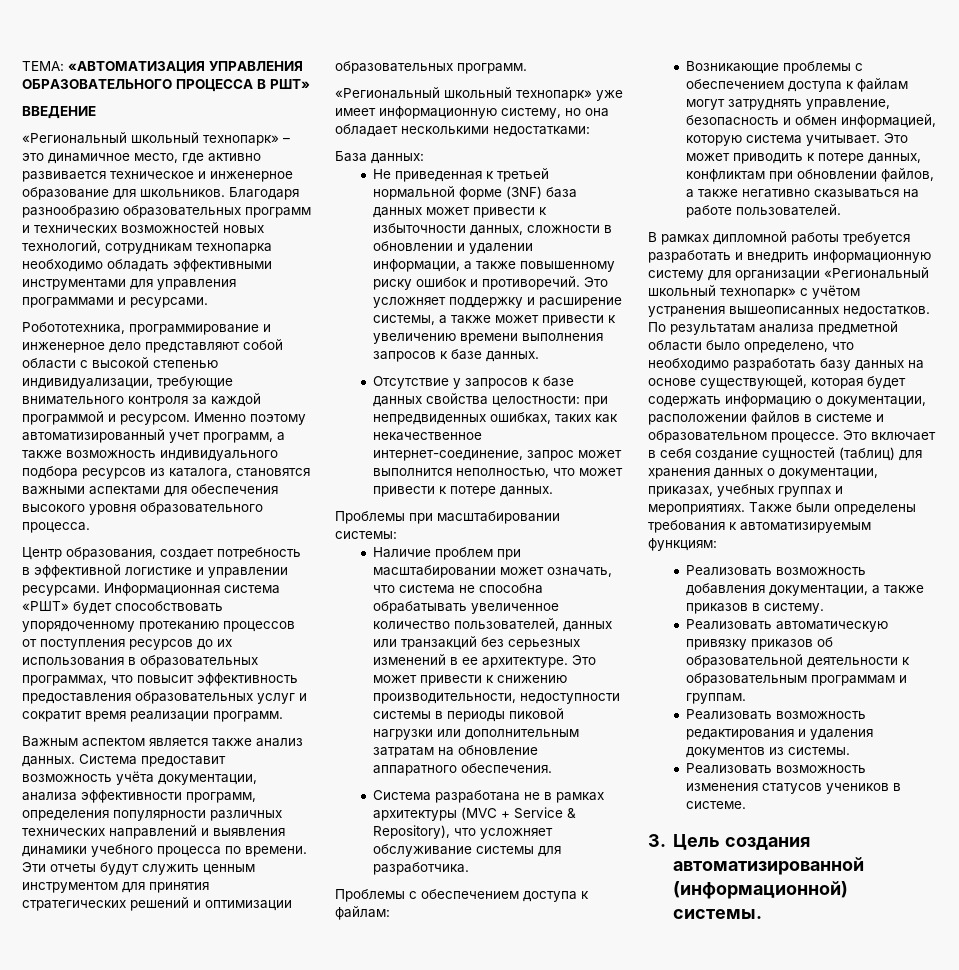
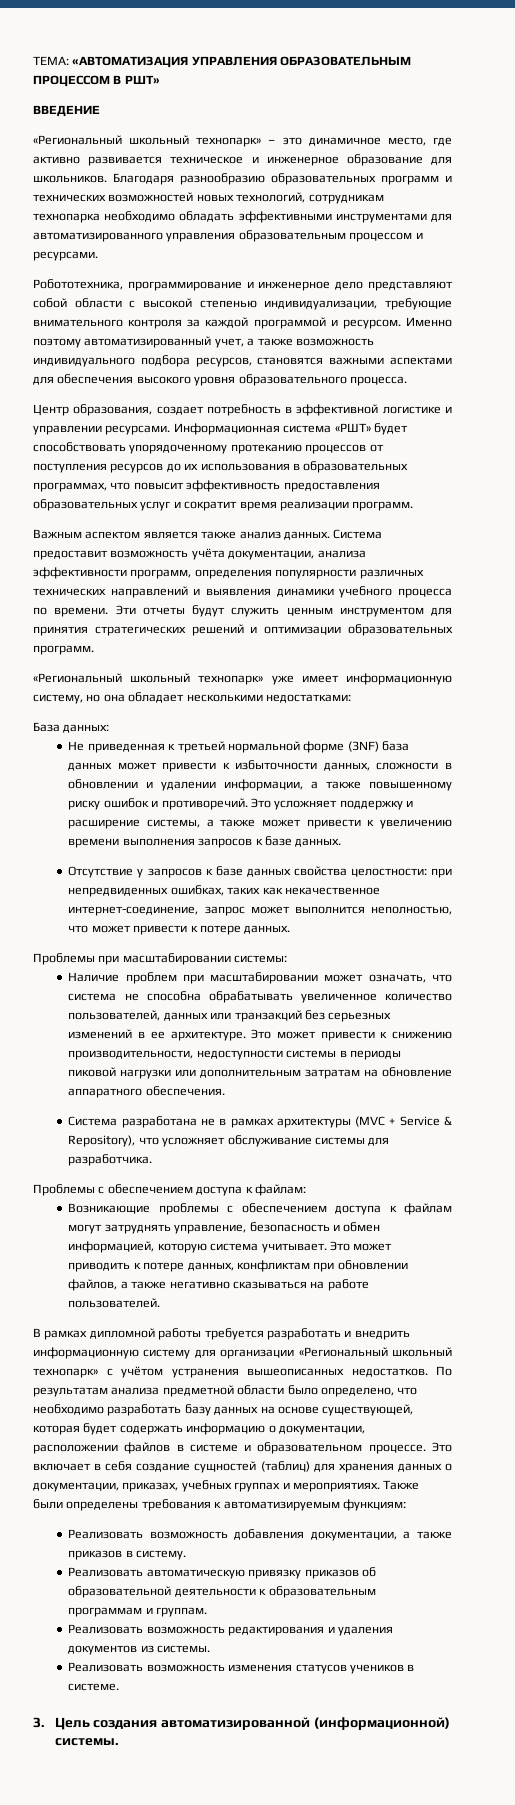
- ТЕМА: «АВТОМАТИЗАЦИЯ УПРАВЛЕНИЯ ОБРАЗОВАТЕЛЬНОГО ПРОЦЕССА В РШТ»
+ ТЕМА: «АВТОМАТИЗАЦИЯ УПРАВЛЕНИЯ ОБРАЗОВАТЕЛЬНЫМ ПРОЦЕССОМ В РШТ»
- Благодаря разнообразию образовательных программ и технических возможностей новых технологий, сотрудникам технопарка необходимо обладать эффективными инструментами для управления программами и ресурсами.
+ Благодаря разнообразию образовательных программ и технических возможностей новых технологий, сотрудникам технопарка необходимо обладать эффективными инструментами для автоматизированного управления образовательным процессом и ресурсами.
- Именно поэтому автоматизированный учет программ, а также возможность индивидуального подбора ресурсов из каталога, становятся важными аспектами для обеспечения высокого уровня образовательного процесса.
+ Именно поэтому автоматизированный учет, а также возможность индивидуального подбора ресурсов, становятся важными аспектами для обеспечения высокого уровня образовательного процесса.

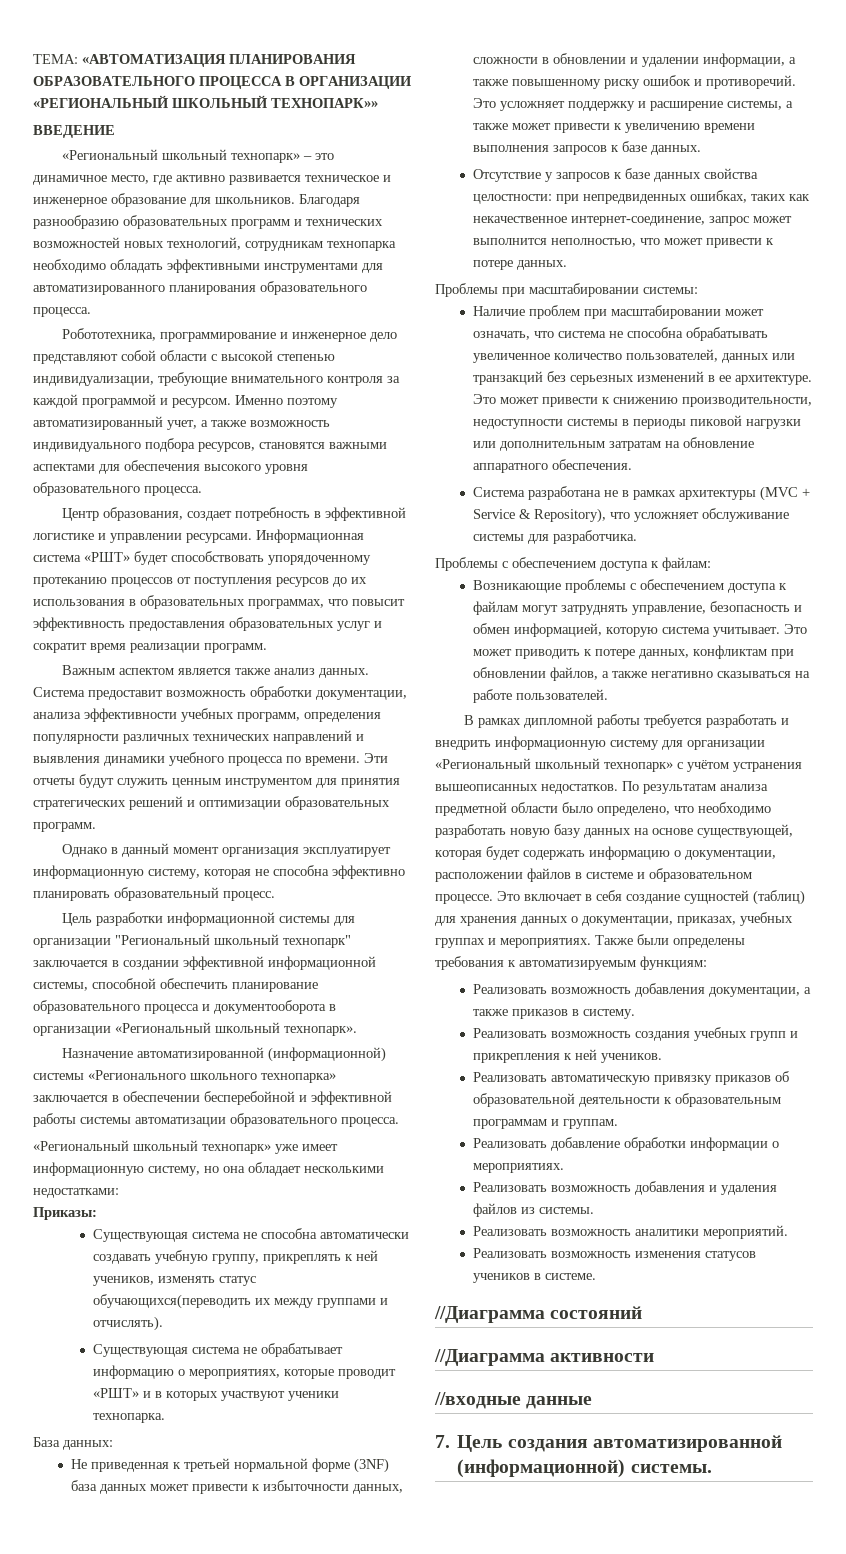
- ТЕМА: «АВТОМАТИЗАЦИЯ УПРАВЛЕНИЯ ОБРАЗОВАТЕЛЬНЫМ ПРОЦЕССОМ В РШТ»
+ ТЕМА: «АВТОМАТИЗАЦИЯ ПЛАНИРОВАНИЯ ОБРАЗОВАТЕЛЬНОГО ПРОЦЕССА В ОРГАНИЗАЦИИ «РЕГИОНАЛЬНЫЙ ШКОЛЬНЫЙ ТЕХНОПАРК»»
- Благодаря разнообразию образовательных программ и технических возможностей новых технологий, сотрудникам технопарка необходимо обладать эффективными инструментами для автоматизированного управления образовательным процессом и ресурсами.
+ Благодаря разнообразию образовательных программ и технических возможностей новых технологий, сотрудникам технопарка необходимо обладать эффективными инструментами для автоматизированного планирования образовательного процесса.
- Система предоставит возможность учёта документации, анализа эффективности программ, определения популярности различных технических направлений и выявления динамики учебного процесса по времени.
+ Система предоставит возможность обработки документации, анализа эффективности учебных программ, определения популярности различных технических направлений и выявления динамики учебного процесса по времени.
+ Однако в данный момент организация эксплуатирует информационную систему, которая не способна эффективно планировать образовательный процесс.
+ Цель разработки информационной системы для организации "Региональный школьный технопарк" заключается в создании эффективной информационной системы, способной обеспечить планирование образовательного процесса и документооборота в организации «Региональный школьный технопарк».
+ Назначение автоматизированной (информационной) системы «Регионального школьного технопарка» заключается в обеспечении бесперебойной и эффективной работы системы автоматизации образовательного процесса.
+ Приказы:
+ Существующая система не способна автоматически создавать учебную группу, прикреплять к ней учеников, изменять статус обучающихся(переводить их между группами и отчислять).
+ Существующая система не обрабатывает информацию о мероприятиях, которые проводит «РШТ» и в которых участвуют ученики технопарка.
- По результатам анализа предметной области было определено, что необходимо разработать базу данных на основе существующей, которая будет содержать информацию о документации, расположении файлов в системе и образовательном процессе.
+ По результатам анализа предметной области было определено, что необходимо разработать новую базу данных на основе существующей, которая будет содержать информацию о документации, расположении файлов в системе и образовательном процессе.
+ Реализовать возможность создания учебных групп и прикрепления к ней учеников.
- Реализовать возможность редактирования и удаления документов из системы.
+ Реализовать добавление обработки информации о мероприятиях.
+ Реализовать возможность добавления и удаления файлов из системы.
+ Реализовать возможность аналитики мероприятий.
- 3. Цель создания автоматизированной (информационной) системы.
+ //Диаграмма состояний
+ //Диаграмма активности
+ //входные данные
+ 7. Цель создания автоматизированной (информационной) системы.

